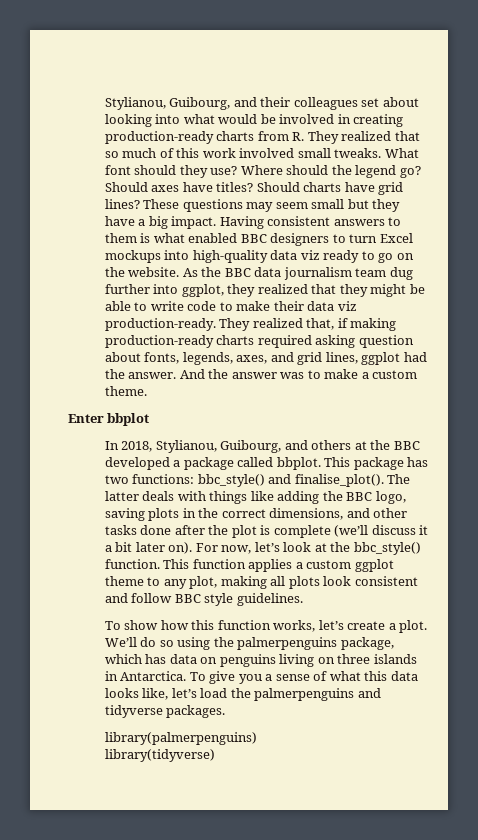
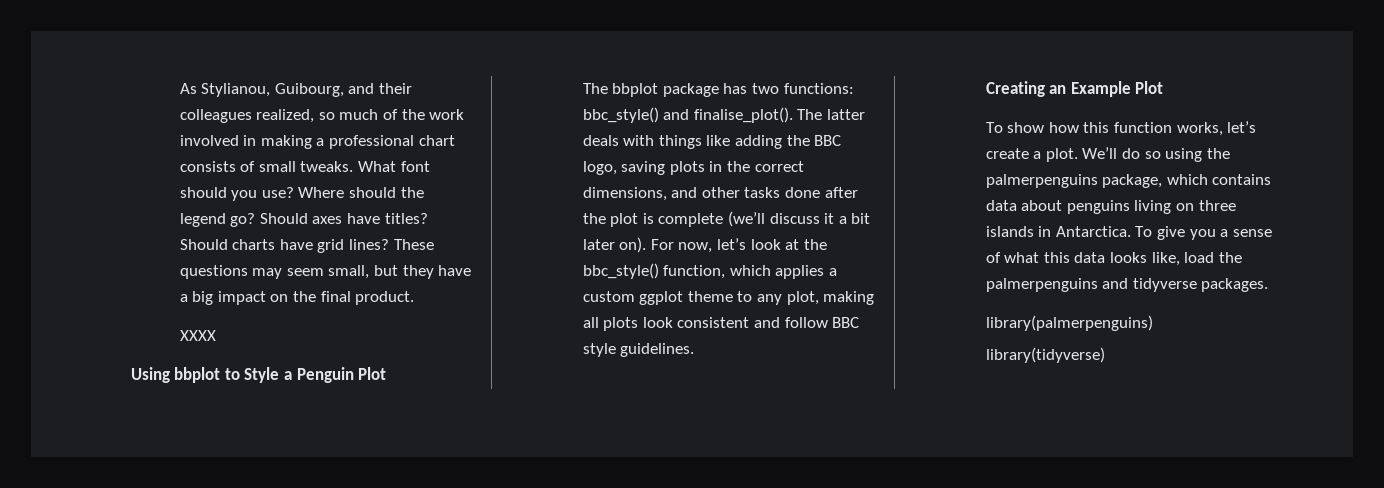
- Stylianou, Guibourg, and their colleagues set about looking into what would be involved in creating production-ready charts from R. They realized that so much of this work involved small tweaks.
+ As Stylianou, Guibourg, and their colleagues realized, so much of the work involved in making a professional chart consists of small tweaks.
- What font should they use?
+ What font should you use?
- These questions may seem small but they have a big impact. Having consistent answers to them is what enabled BBC designers to turn Excel mockups into high-quality data viz ready to go on the website. As the BBC data journalism team dug further into ggplot, they realized that they might be able to write code to make their data viz production-ready. They realized that, if making production-ready charts required asking question about fonts, legends, axes, and grid lines, ggplot had the answer. And the answer was to make a custom theme.
- Enter bbplot
- In 2018, Stylianou, Guibourg, and others at the BBC developed a package called bbplot. This package has two functions: bbc_style() and finalise_plot().
+ These questions may seem small, but they have a big impact on the final product.
+ XXXX
+ Using bbplot to Style a Penguin Plot
+ The bbplot package has two functions: bbc_style() and finalise_plot().
- For now, let’s look at the bbc_style() function. This function applies a custom ggplot theme to any plot, making all plots look consistent and follow BBC style guidelines.
+ For now, let’s look at the bbc_style() function, which applies a custom ggplot theme to any plot, making all plots look consistent and follow BBC style guidelines.
+ Creating an Example Plot
- We’ll do so using the palmerpenguins package, which has data on penguins living on three islands in Antarctica.
+ We’ll do so using the palmerpenguins package, which contains data about penguins living on three islands in Antarctica.
- To give you a sense of what this data looks like, let’s load the palmerpenguins and tidyverse packages.
+ To give you a sense of what this data looks like, load the palmerpenguins and tidyverse packages.

